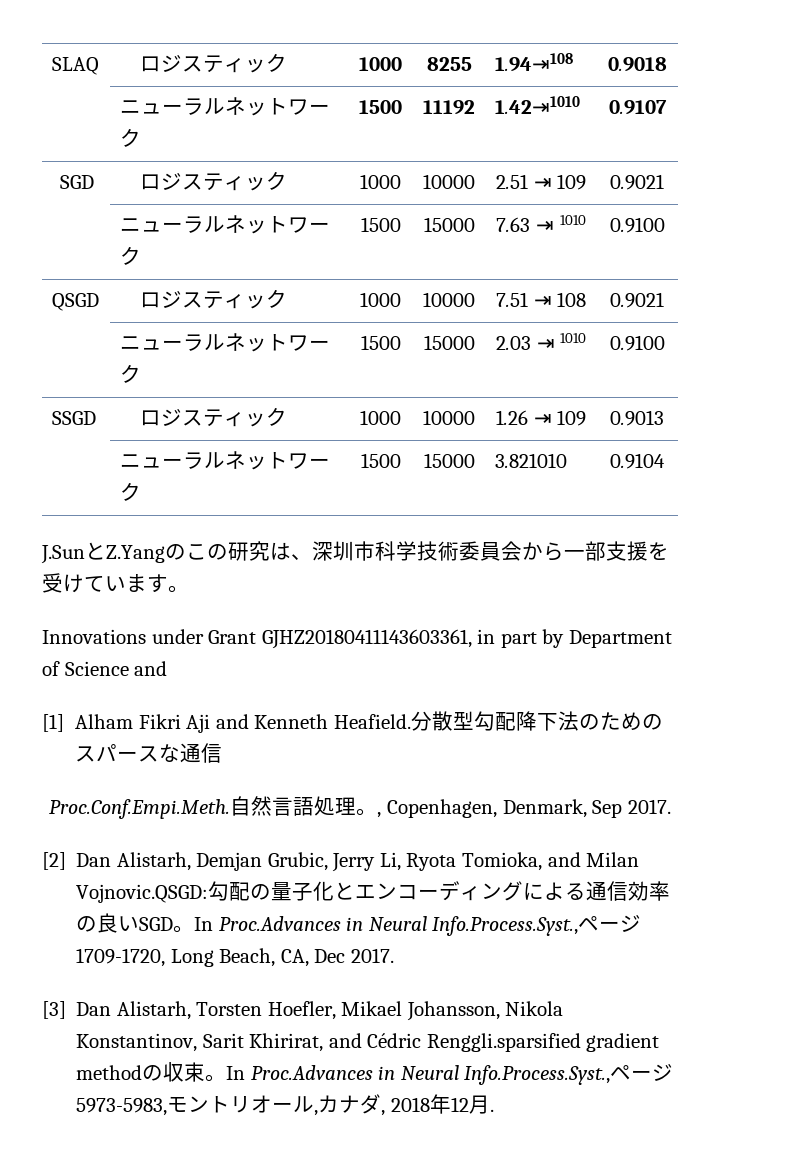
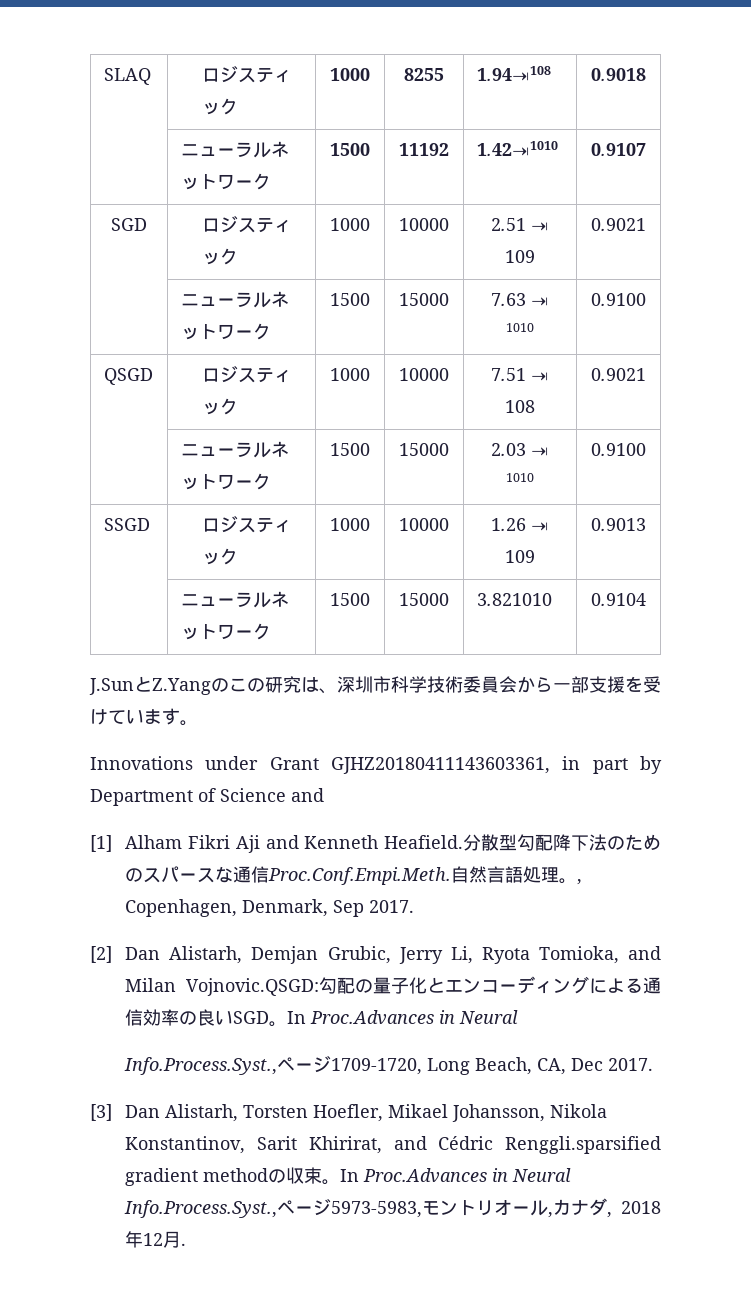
- 分散型勾配降下法のためのスパースな通信
- Proc.Conf.Empi.Meth.自然言語処理。, Copenhagen, Denmark, Sep 2017.
+ 分散型勾配降下法のためのスパースな通信Proc.Conf.Empi.Meth.自然言語処理。, Copenhagen, Denmark, Sep 2017.
- [2] Dan Alistarh, Demjan Grubic, Jerry Li, Ryota Tomioka, and Milan Vojnovic.QSGD:勾配の量子化とエンコーディングによる通信効率の良いSGD。In Proc.Advances in Neural Info.Process.Syst.,ページ1709-1720, Long Beach, CA, Dec 2017.
+ [2] Dan Alistarh, Demjan Grubic, Jerry Li, Ryota Tomioka, and Milan Vojnovic.QSGD:勾配の量子化とエンコーディングによる通信効率の良いSGD。In Proc.Advances in Neural
+ Info.Process.Syst.,ページ1709-1720, Long Beach, CA, Dec 2017.

